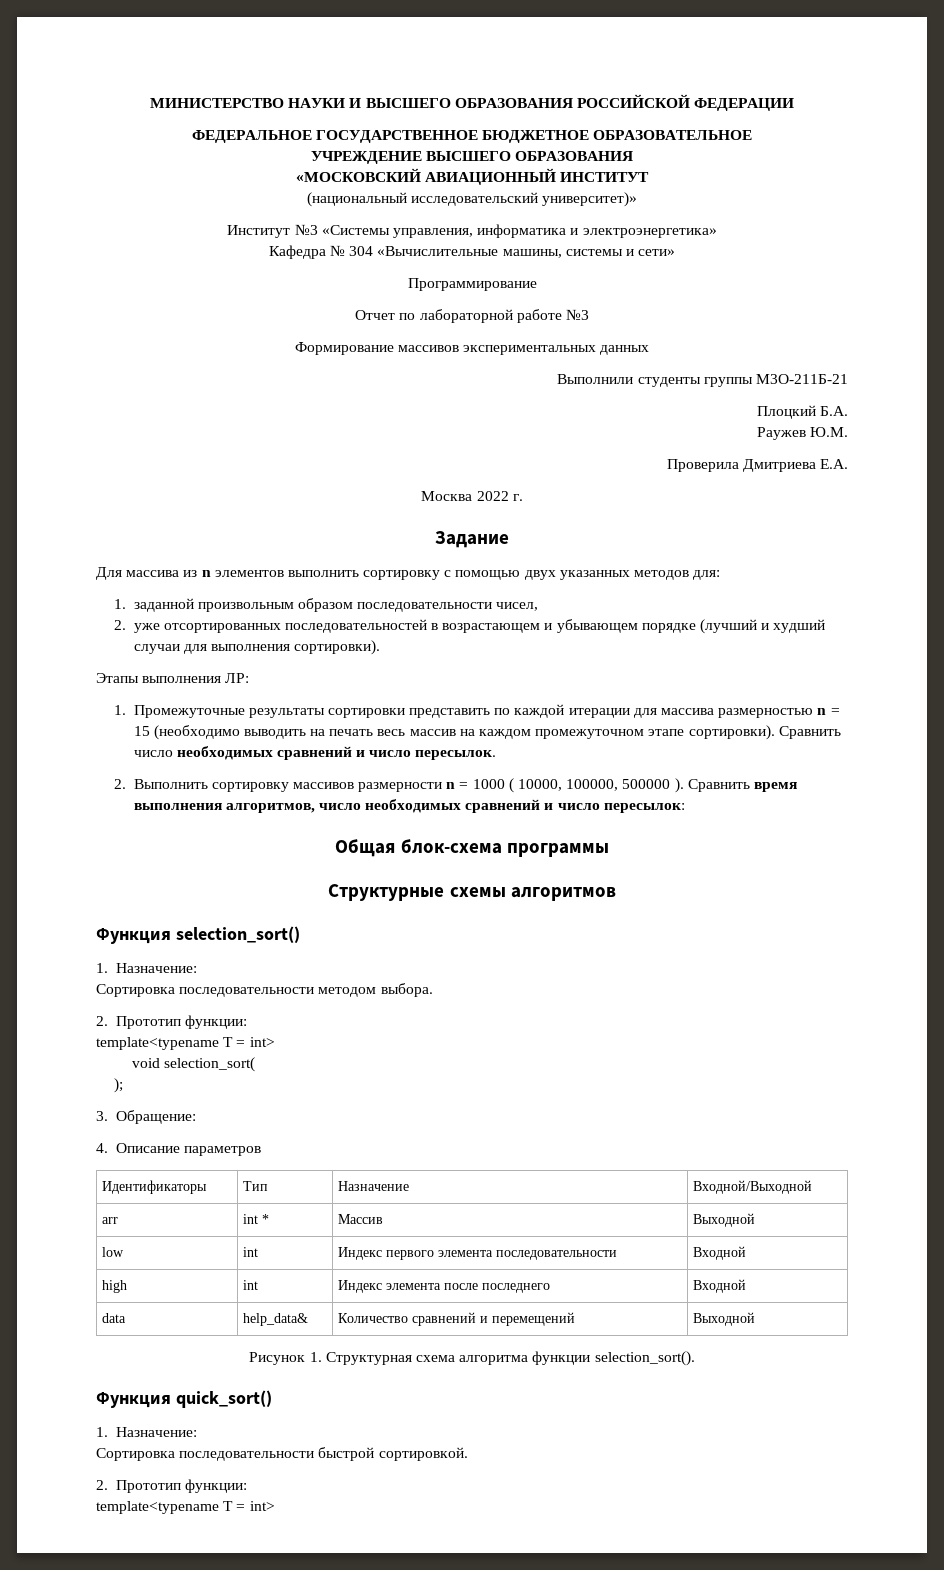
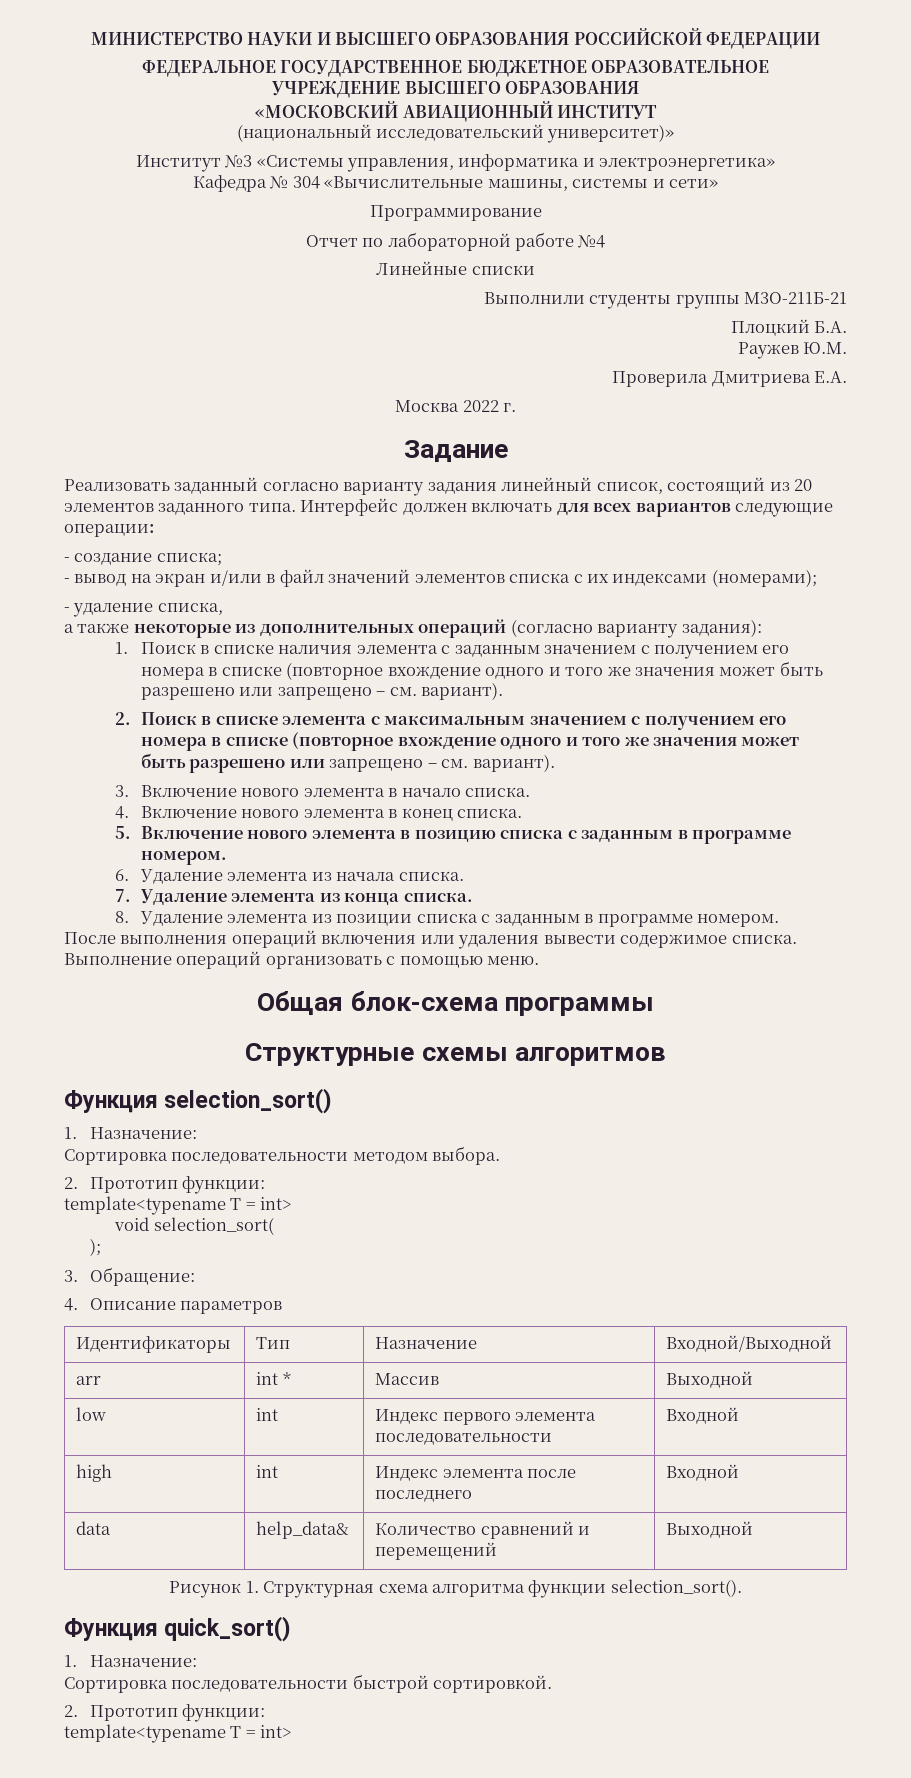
- Отчет по лабораторной работе №3
- Формирование массивов экспериментальных данных
+ Отчет по лабораторной работе №4
+ Линейные списки
- Для массива из n элементов выполнить сортировку с помощью двух указанных методов для:
- 1. заданной произвольным образом последовательности чисел,
- 2. уже отсортированных последовательностей в возрастающем и убывающем порядке (лучший и худший случаи для выполнения сортировки).
- Этапы выполнения ЛР:
- 1. Промежуточные результаты сортировки представить по каждой итерации для массива размерностью n = 15 (необходимо выводить на печать весь массив на каждом промежуточном этапе сортировки). Сравнить число необходимых сравнений и число пересылок.
- 2. Выполнить сортировку массивов размерности n = 1000 ( 10000, 100000, 500000 ). Сравнить время выполнения алгоритмов, число необходимых сравнений и число пересылок:
+ Реализовать заданный согласно варианту задания линейный список, состоящий из 20 элементов заданного типа. Интерфейс должен включать для всех вариантов следующие операции:
+ - создание списка;
+ - вывод на экран и/или в файл значений элементов списка с их индексами (номерами);
+ - удаление списка,
+ а также некоторые из дополнительных операций (согласно варианту задания):
+ 1. Поиск в списке наличия элемента с заданным значением с получением его номера в списке (повторное вхождение одного и того же значения может быть разрешено или запрещено – см. вариант).
+ 2. Поиск в списке элемента с максимальным значением с получением его номера в списке (повторное вхождение одного и того же значения может быть разрешено или запрещено – см. вариант).
+ 3. Включение нового элемента в начало списка.
+ 4. Включение нового элемента в конец списка.
+ 5. Включение нового элемента в позицию списка с заданным в программе номером.
+ 6. Удаление элемента из начала списка.
+ 7. Удаление элемента из конца списка.
+ 8. Удаление элемента из позиции списка с заданным в программе номером.
+ После выполнения операций включения или удаления вывести содержимое списка. Выполнение операций организовать с помощью меню.

